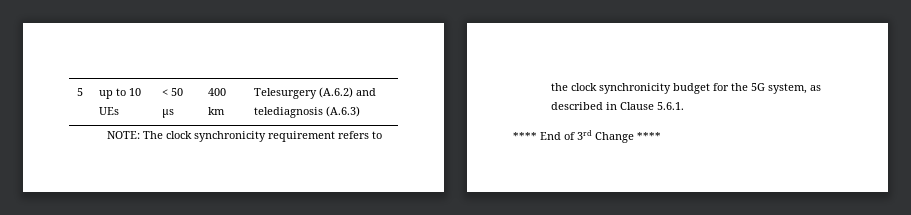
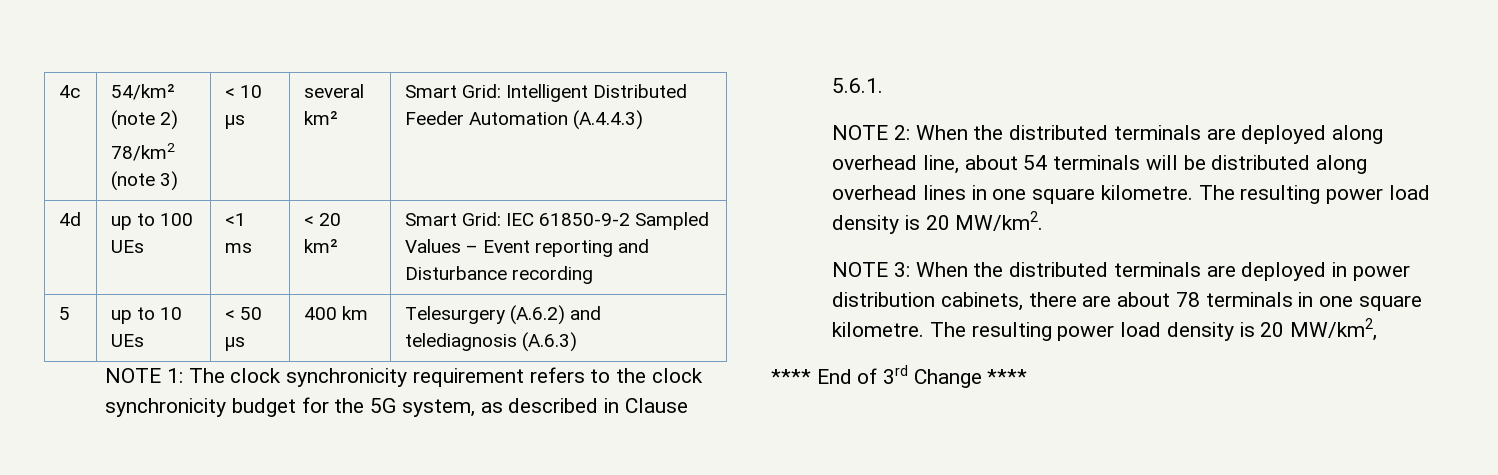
+ 4c | 54/km² (note 2)
+ 78/km2 (note 3) | < 10 µs | several km² | Smart Grid: Intelligent Distributed Feeder Automation (A.4.4.3)
+ 4d | up to 100 UEs | <1 ms | < 20 km² | Smart Grid: IEC 61850-9-2 Sampled Values – Event reporting and Disturbance recording
- NOTE: The clock synchronicity requirement refers to the clock synchronicity budget for the 5G system, as described in Clause 5.6.1.
+ NOTE 1: The clock synchronicity requirement refers to the clock synchronicity budget for the 5G system, as described in Clause 5.6.1.
+ NOTE 2: When the distributed terminals are deployed along overhead line, about 54 terminals will be distributed along overhead lines in one square kilometre. The resulting power load density is 20 MW/km2.
+ NOTE 3: When the distributed terminals are deployed in power distribution cabinets, there are about 78 terminals in one square kilometre. The resulting power load density is 20 MW/km2,

